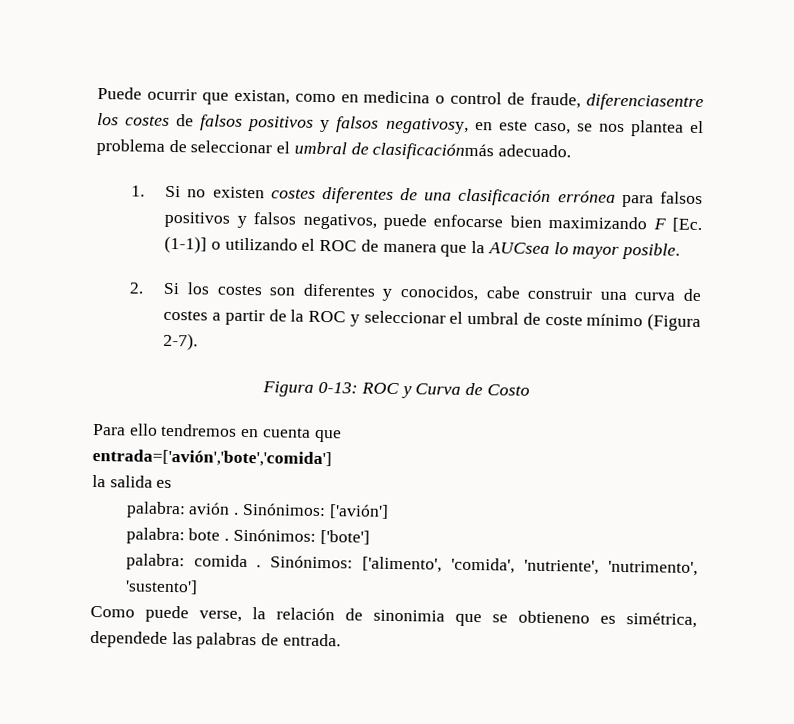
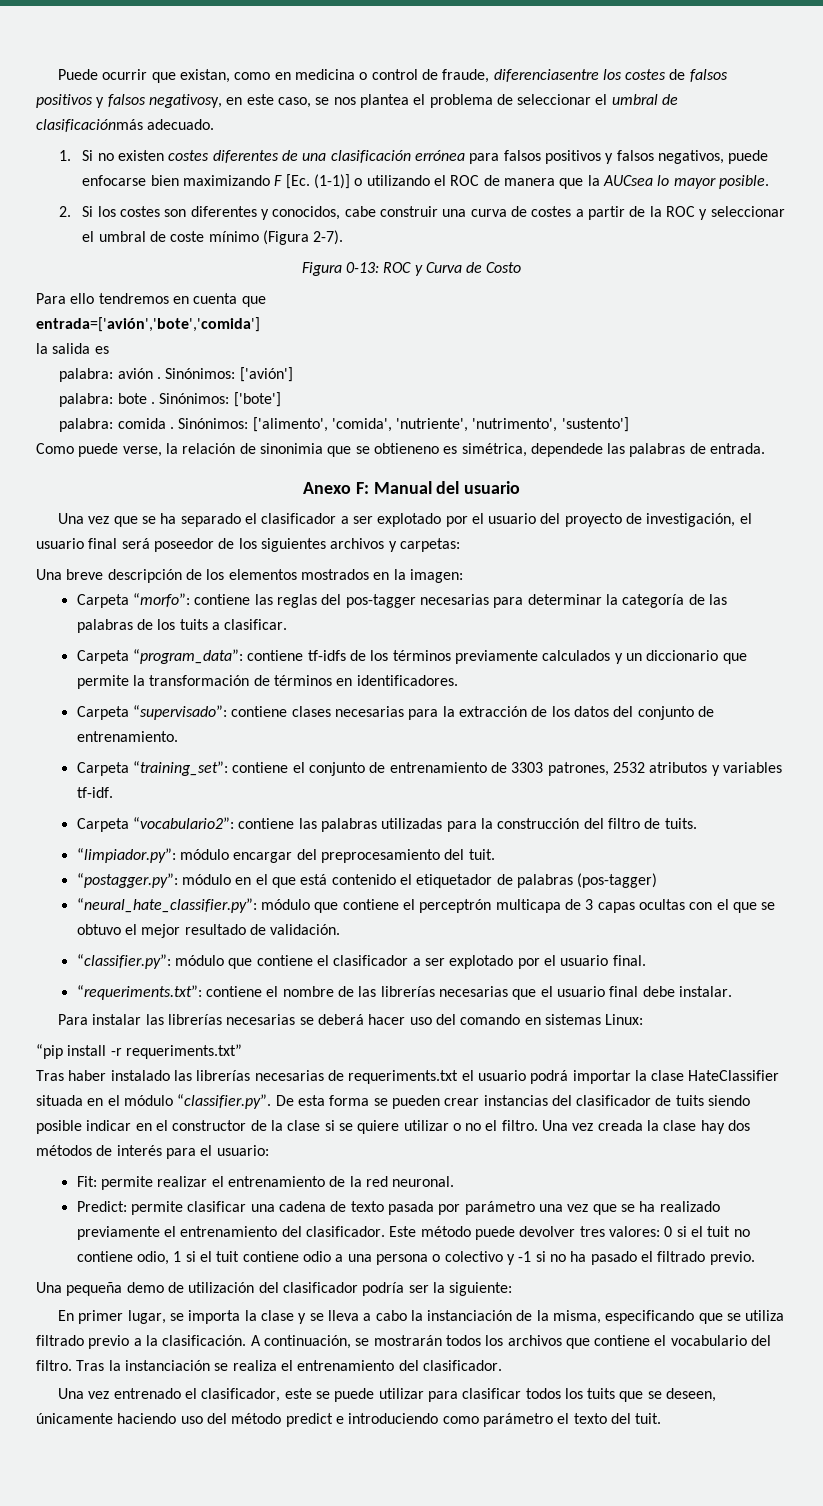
+ Anexo F: Manual del usuario
+ Una vez que se ha separado el clasificador a ser explotado por el usuario del proyecto de investigación, el usuario final será poseedor de los siguientes archivos y carpetas:
+ Una breve descripción de los elementos mostrados en la imagen:
+ Carpeta “morfo”: contiene las reglas del pos-tagger necesarias para determinar la categoría de las palabras de los tuits a clasificar.
+ Carpeta “program_data”: contiene tf-idfs de los términos previamente calculados y un diccionario que permite la transformación de términos en identificadores.
+ Carpeta “supervisado”: contiene clases necesarias para la extracción de los datos del conjunto de entrenamiento.
+ Carpeta “training_set”: contiene el conjunto de entrenamiento de 3303 patrones, 2532 atributos y variables tf-idf.
+ Carpeta “vocabulario2”: contiene las palabras utilizadas para la construcción del filtro de tuits.
+ “limpiador.py”: módulo encargar del preprocesamiento del tuit.
+ “postagger.py”: módulo en el que está contenido el etiquetador de palabras (pos-tagger)
+ “neural_hate_classifier.py”: módulo que contiene el perceptrón multicapa de 3 capas ocultas con el que se obtuvo el mejor resultado de validación.
+ “classifier.py”: módulo que contiene el clasificador a ser explotado por el usuario final.
+ “requeriments.txt”: contiene el nombre de las librerías necesarias que el usuario final debe instalar.
+ Para instalar las librerías necesarias se deberá hacer uso del comando en sistemas Linux:
+ “pip install -r requeriments.txt”
+ Tras haber instalado las librerías necesarias de requeriments.txt el usuario podrá importar la clase HateClassifier situada en el módulo “classifier.py”. De esta forma se pueden crear instancias del clasificador de tuits siendo posible indicar en el constructor de la clase si se quiere utilizar o no el filtro. Una vez creada la clase hay dos métodos de interés para el usuario:
+ Fit: permite realizar el entrenamiento de la red neuronal.
+ Predict: permite clasificar una cadena de texto pasada por parámetro una vez que se ha realizado previamente el entrenamiento del clasificador. Este método puede devolver tres valores: 0 si el tuit no contiene odio, 1 si el tuit contiene odio a una persona o colectivo y -1 si no ha pasado el filtrado previo.
+ Una pequeña demo de utilización del clasificador podría ser la siguiente:
+ En primer lugar, se importa la clase y se lleva a cabo la instanciación de la misma, especificando que se utiliza filtrado previo a la clasificación. A continuación, se mostrarán todos los archivos que contiene el vocabulario del filtro. Tras la instanciación se realiza el entrenamiento del clasificador.
+ Una vez entrenado el clasificador, este se puede utilizar para clasificar todos los tuits que se deseen, únicamente haciendo uso del método predict e introduciendo como parámetro el texto del tuit.

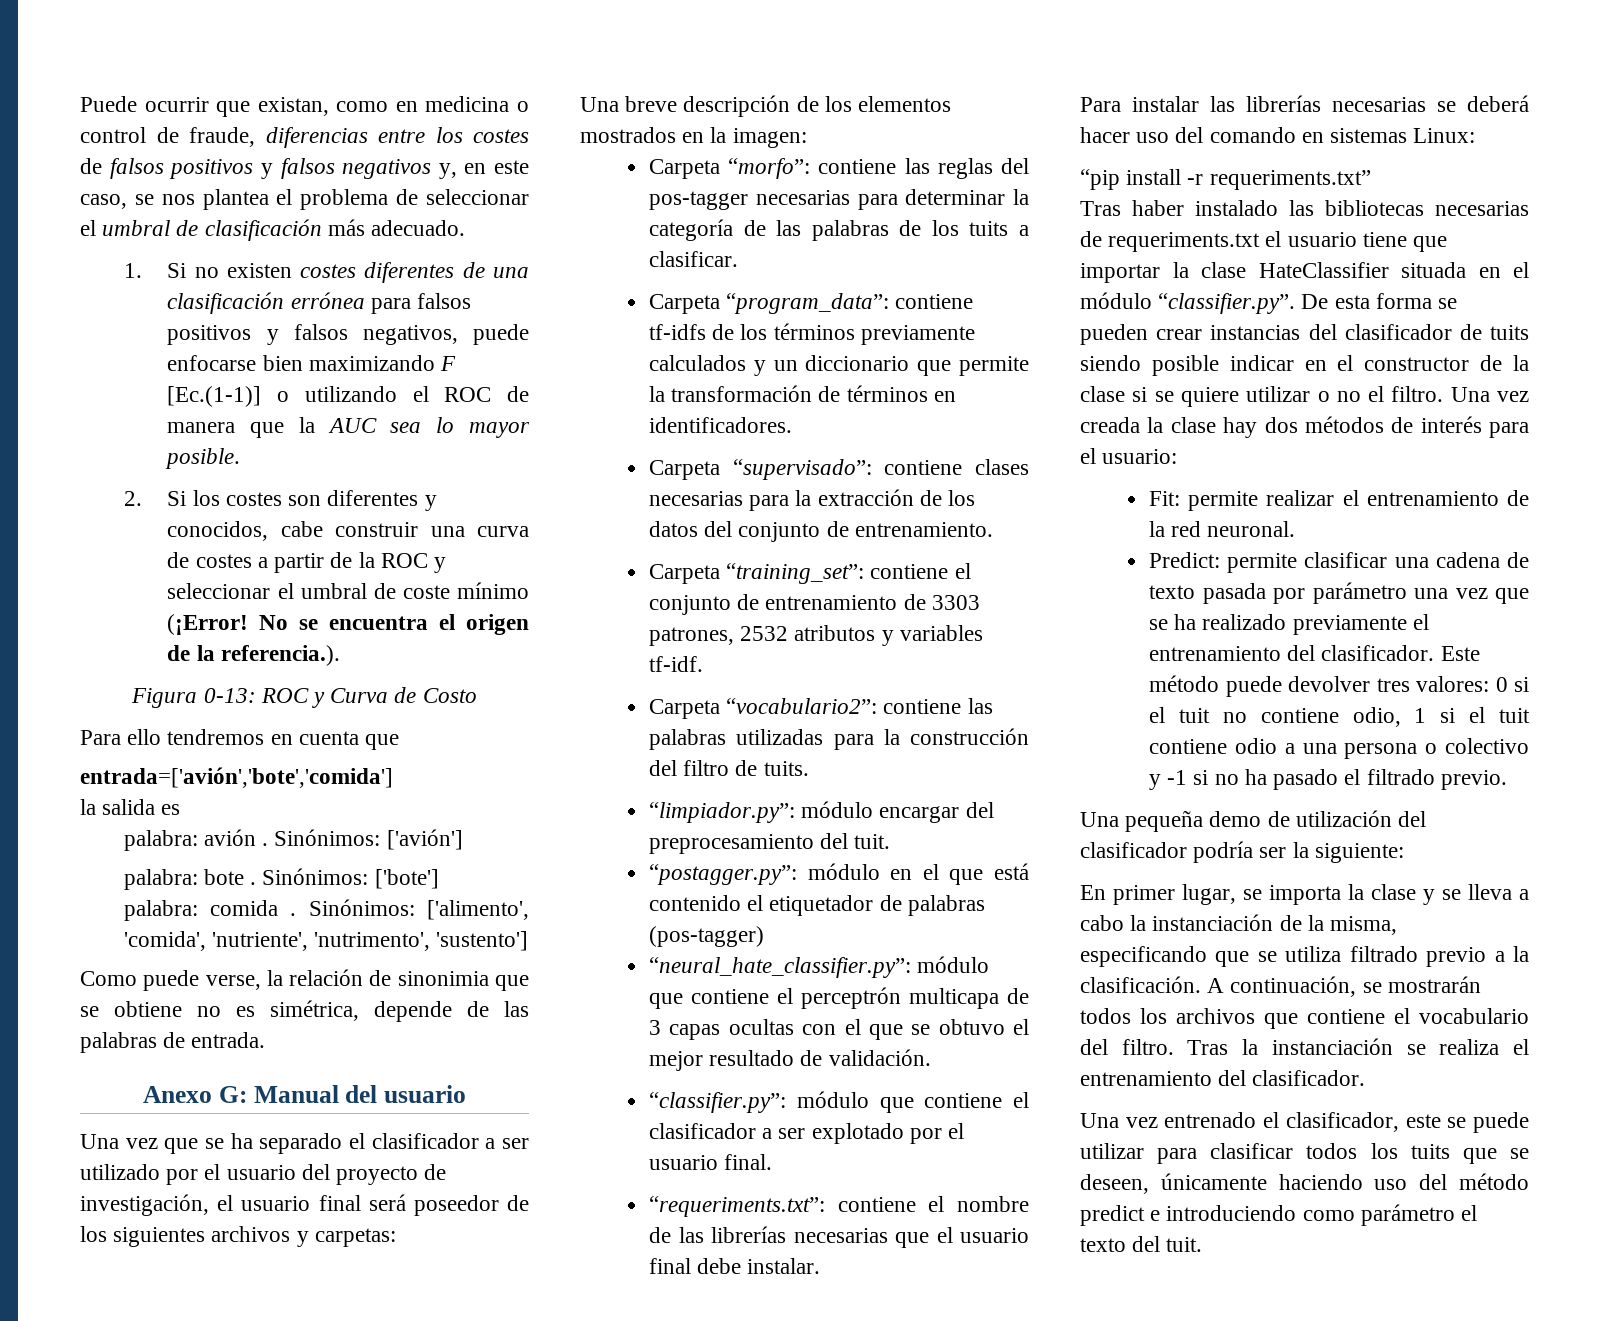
- Puede ocurrir que existan, como en medicina o control de fraude, diferenciasentre los costes de falsos positivos y falsos negativosy, en este caso, se nos plantea el problema de seleccionar el umbral de clasificaciónmás adecuado.
+ Puede ocurrir que existan, como en medicina o control de fraude, diferencias entre los costes de falsos positivos y falsos negativos y, en este caso, se nos plantea el problema de seleccionar el umbral de clasificación más adecuado.
- 1. Si no existen costes diferentes de una clasificación errónea para falsos positivos y falsos negativos, puede enfocarse bien maximizando F [Ec. (1-1)] o utilizando el ROC de manera que la AUCsea lo mayor posible.
+ 1. Si no existen costes diferentes de una clasificación errónea para falsos positivos y falsos negativos, puede enfocarse bien maximizando F [Ec.(1-1)] o utilizando el ROC de manera que la AUC sea lo mayor posible.
- 2. Si los costes son diferentes y conocidos, cabe construir una curva de costes a partir de la ROC y seleccionar el umbral de coste mínimo (Figura 2-7).
+ 2. Si los costes son diferentes y conocidos, cabe construir una curva de costes a partir de la ROC y seleccionar el umbral de coste mínimo (¡Error! No se encuentra el origen de la referencia.).
- Como puede verse, la relación de sinonimia que se obtieneno es simétrica, dependede las palabras de entrada.
+ Como puede verse, la relación de sinonimia que se obtiene no es simétrica, depende de las palabras de entrada.
- Anexo F: Manual del usuario
+ Anexo G: Manual del usuario
- Una vez que se ha separado el clasificador a ser explotado por el usuario del proyecto de investigación, el usuario final será poseedor de los siguientes archivos y carpetas:
+ Una vez que se ha separado el clasificador a ser utilizado por el usuario del proyecto de investigación, el usuario final será poseedor de los siguientes archivos y carpetas:
- Tras haber instalado las librerías necesarias de requeriments.txt el usuario podrá importar la clase HateClassifier situada en el módulo “classifier.py”. De esta forma se pueden crear instancias del clasificador de tuits siendo posible indicar en el constructor de la clase si se quiere utilizar o no el filtro.
+ Tras haber instalado las bibliotecas necesarias de requeriments.txt el usuario tiene que importar la clase HateClassifier situada en el módulo “classifier.py”. De esta forma se pueden crear instancias del clasificador de tuits siendo posible indicar en el constructor de la clase si se quiere utilizar o no el filtro.

